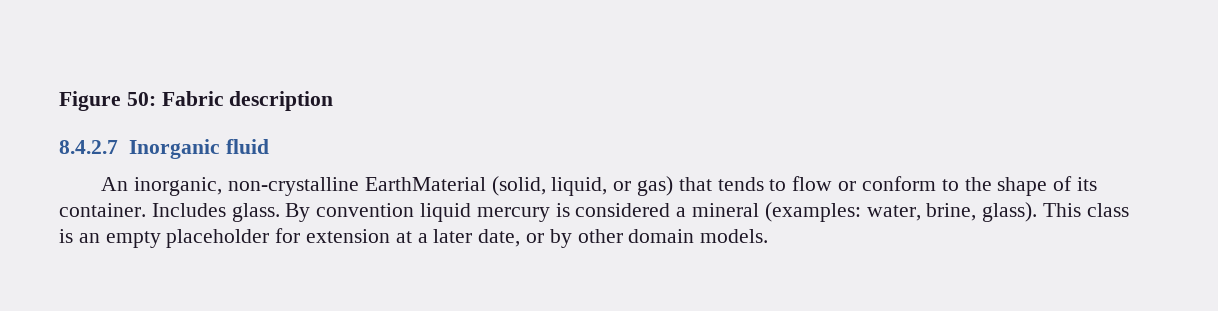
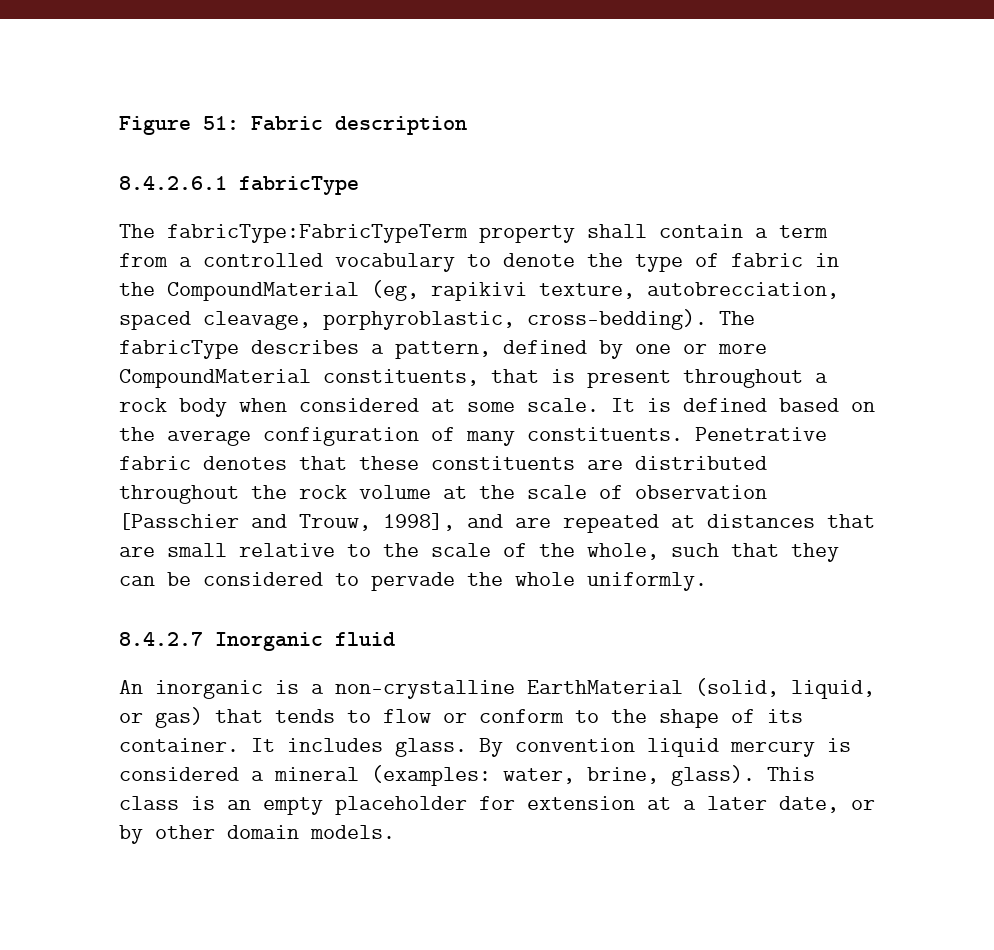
- Figure 50: Fabric description
+ Figure 51: Fabric description
+ 8.4.2.6.1 fabricType
+ The fabricType:FabricTypeTerm property shall contain a term from a controlled vocabulary to denote the type of fabric in the CompoundMaterial (eg, rapikivi texture, autobrecciation, spaced cleavage, porphyroblastic, cross-bedding). The fabricType describes a pattern, defined by one or more CompoundMaterial constituents, that is present throughout a rock body when considered at some scale. It is defined based on the average configuration of many constituents. Penetrative fabric denotes that these constituents are distributed throughout the rock volume at the scale of observation [Passchier and Trouw, 1998], and are repeated at distances that are small relative to the scale of the whole, such that they can be considered to pervade the whole uniformly.
- An inorganic, non-crystalline EarthMaterial (solid, liquid, or gas) that tends to flow or conform to the shape of its container.
+ An inorganic is a non-crystalline EarthMaterial (solid, liquid, or gas) that tends to flow or conform to the shape of its container.
- Includes glass.
+ It includes glass.

